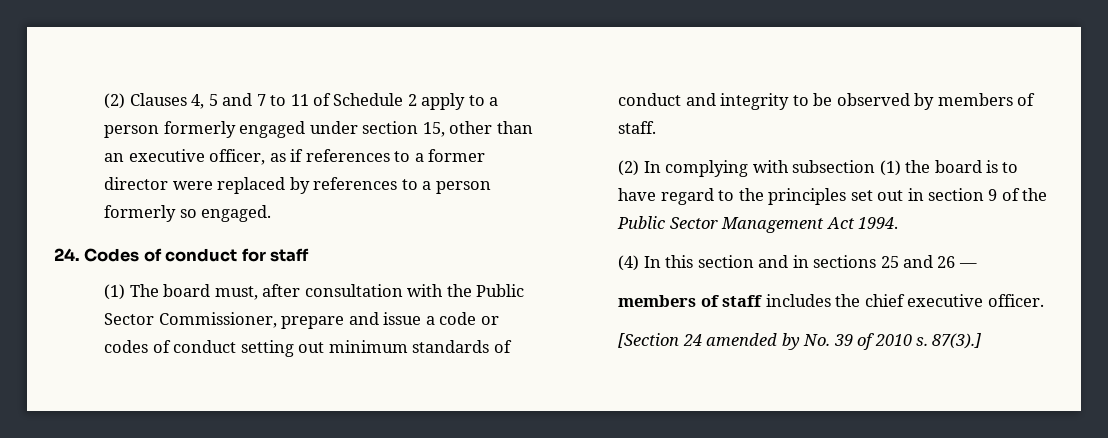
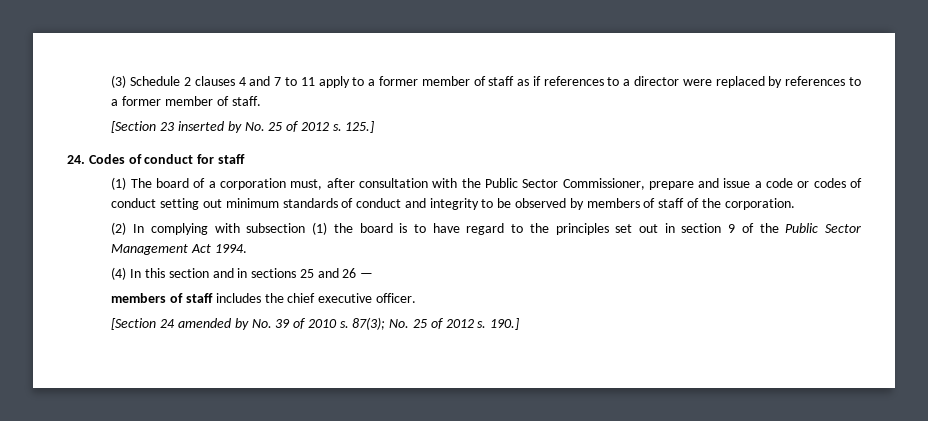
- (2) Clauses 4, 5 and 7 to 11 of Schedule 2 apply to a person formerly engaged under section 15, other than an executive officer, as if references to a former director were replaced by references to a person formerly so engaged.
+ (3) Schedule 2 clauses 4 and 7 to 11 apply to a former member of staff as if references to a director were replaced by references to a former member of staff.
+ [Section 23 inserted by No. 25 of 2012 s. 125.]
- (1) The board must, after consultation with the Public Sector Commissioner, prepare and issue a code or codes of conduct setting out minimum standards of conduct and integrity to be observed by members of staff.
+ (1) The board of a corporation must, after consultation with the Public Sector Commissioner, prepare and issue a code or codes of conduct setting out minimum standards of conduct and integrity to be observed by members of staff of the corporation.
- 87(3).]
+ 87(3); No. 25 of 2012 s. 190.]

